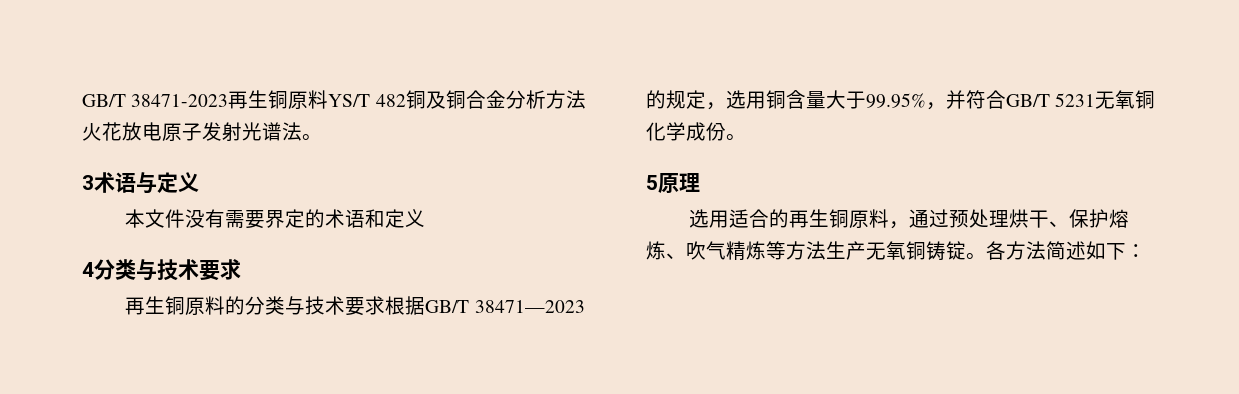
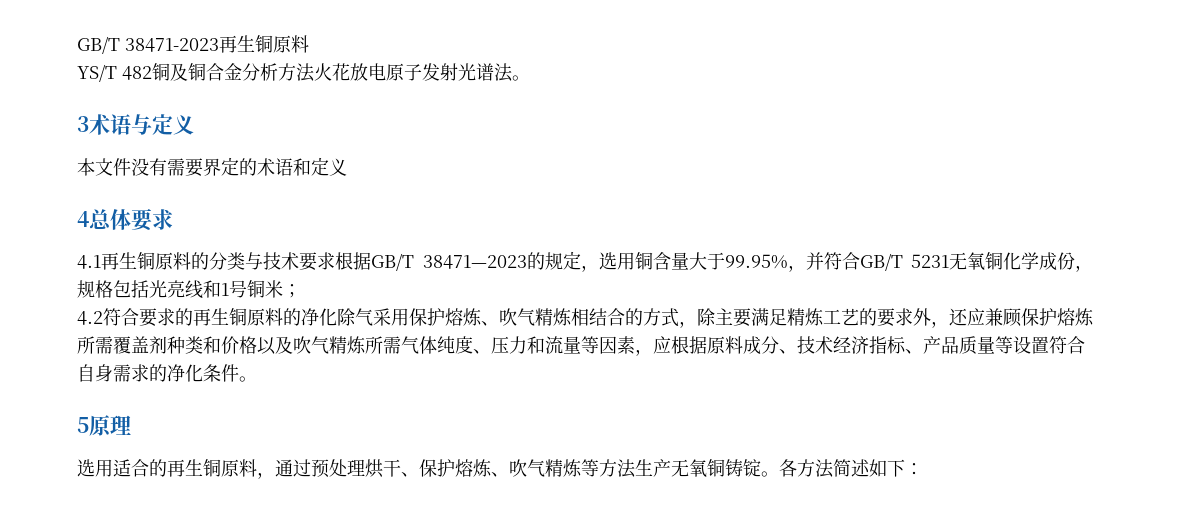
- GB/T 38471-2023再生铜原料YS/T 482铜及铜合金分析方法火花放电原子发射光谱法。
+ GB/T 38471-2023再生铜原料
+ YS/T 482铜及铜合金分析方法火花放电原子发射光谱法。
- 4分类与技术要求
+ 4总体要求
- 再生铜原料的分类与技术要求根据GB/T 38471—2023的规定，选用铜含量大于99.95%，并符合GB/T 5231无氧铜化学成份。
+ 4.1再生铜原料的分类与技术要求根据GB/T 38471—2023的规定，选用铜含量大于99.95%，并符合GB/T 5231无氧铜化学成份，规格包括光亮线和1号铜米；
+ 4.2符合要求的再生铜原料的净化除气采用保护熔炼、吹气精炼相结合的方式，除主要满足精炼工艺的要求外，还应兼顾保护熔炼所需覆盖剂种类和价格以及吹气精炼所需气体纯度、压力和流量等因素，应根据原料成分、技术经济指标、产品质量等设置符合自身需求的净化条件。

